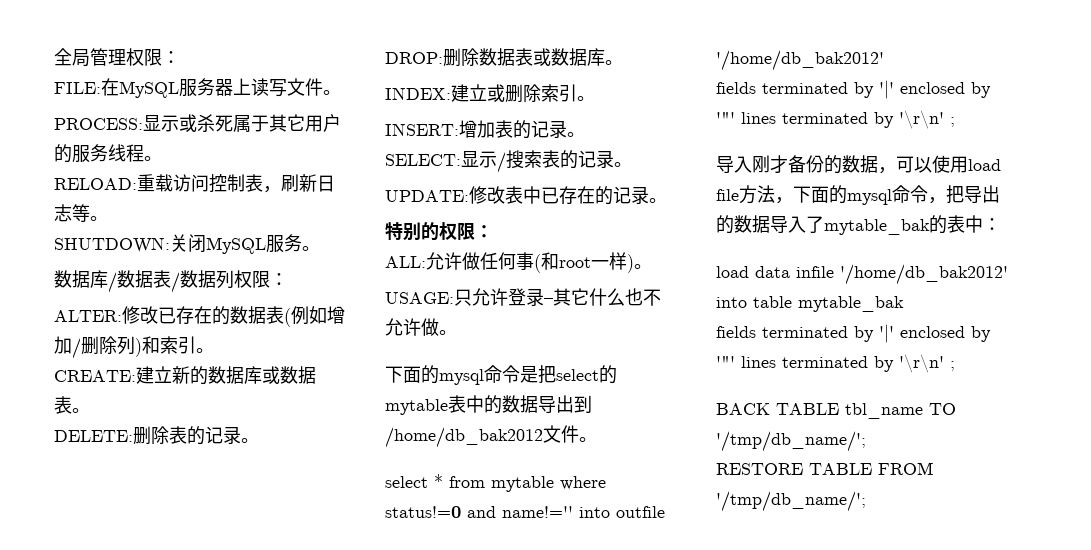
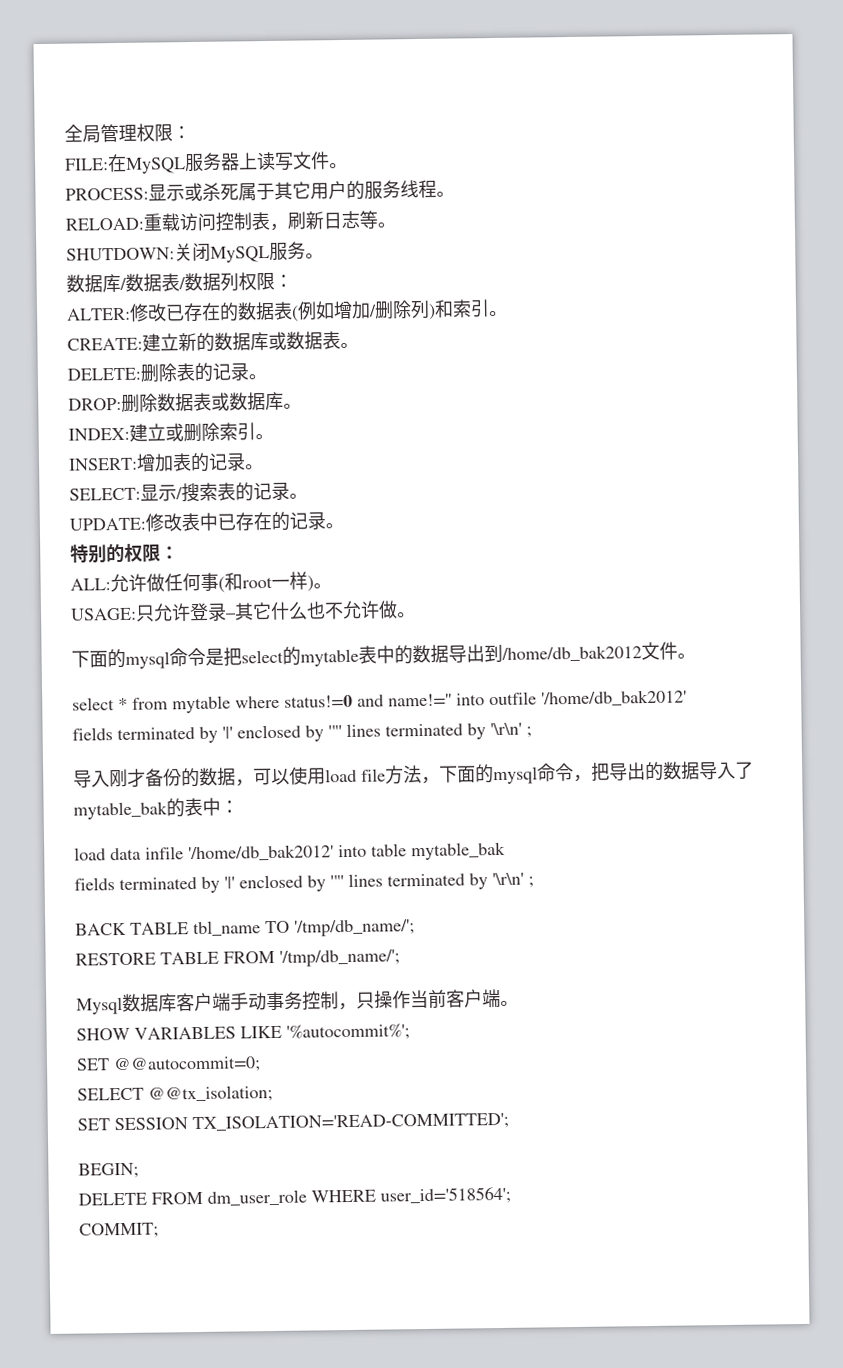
+ Mysql数据库客户端手动事务控制，只操作当前客户端。
+ SHOW VARIABLES LIKE '%autocommit%';
+ SET @@autocommit=0;
+ SELECT @@tx_isolation;
+ SET SESSION TX_ISOLATION='READ-COMMITTED';
+ BEGIN;
+ DELETE FROM dm_user_role WHERE user_id='518564';
+ COMMIT;

